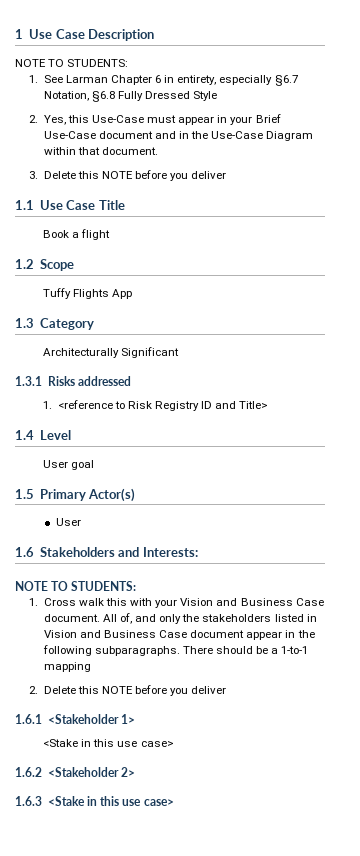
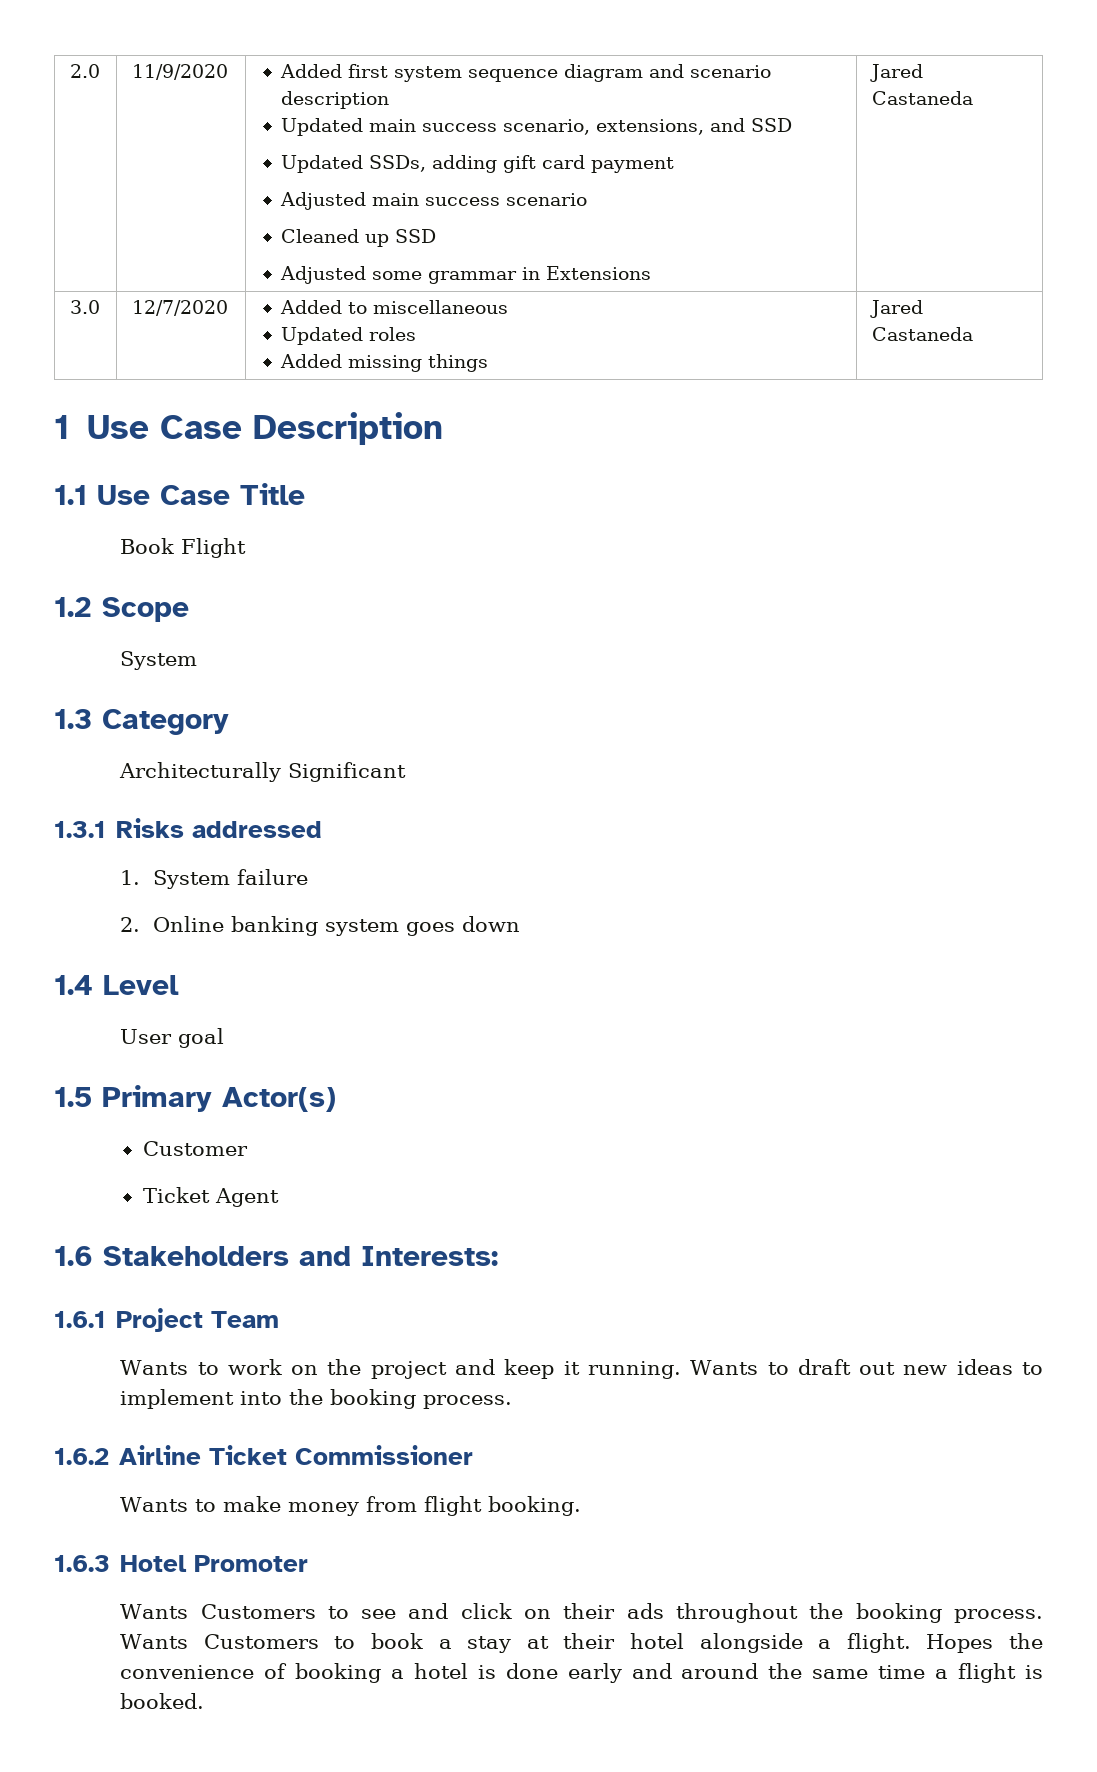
+ 2.0 | 11/9/2020 | Added first system sequence diagram and scenario description
+ Updated main success scenario, extensions, and SSD
+ Updated SSDs, adding gift card payment
+ Adjusted main success scenario
+ Cleaned up SSD
+ Adjusted some grammar in Extensions | Jared Castaneda
+ 3.0 | 12/7/2020 | Added to miscellaneous
+ Updated roles
+ Added missing things | Jared Castaneda
  1 Use Case Description
- NOTE TO STUDENTS:
- 1. See Larman Chapter 6 in entirety, especially §6.7 Notation, §6.8 Fully Dressed Style
- 2. Yes, this Use-Case must appear in your Brief Use-Case document and in the Use-Case Diagram within that document.
- 3. Delete this NOTE before you deliver
- Book a flight
+ Book Flight
  1.2 Scope
- Tuffy Flights App
+ System
- 1. <reference to Risk Registry ID and Title>
+ 1. System failure
+ 2. Online banking system goes down
  1.5 Primary Actor(s)
- User
+ Customer
+ Ticket Agent
  1.6 Stakeholders and Interests:
- NOTE TO STUDENTS:
- 1. Cross walk this with your Vision and Business Case document. All of, and only the stakeholders listed in Vision and Business Case document appear in the following subparagraphs. There should be a 1-to-1 mapping
- 2. Delete this NOTE before you deliver
- 1.6.1 <Stakeholder 1>
- <Stake in this use case>
- 1.6.2 <Stakeholder 2>
- 1.6.3 <Stake in this use case>
+ 1.6.1 Project Team
+ Wants to work on the project and keep it running. Wants to draft out new ideas to implement into the booking process.
+ 1.6.2 Airline Ticket Commissioner
+ Wants to make money from flight booking.
+ 1.6.3 Hotel Promoter
+ Wants Customers to see and click on their ads throughout the booking process. Wants Customers to book a stay at their hotel alongside a flight. Hopes the convenience of booking a hotel is done early and around the same time a flight is booked.

